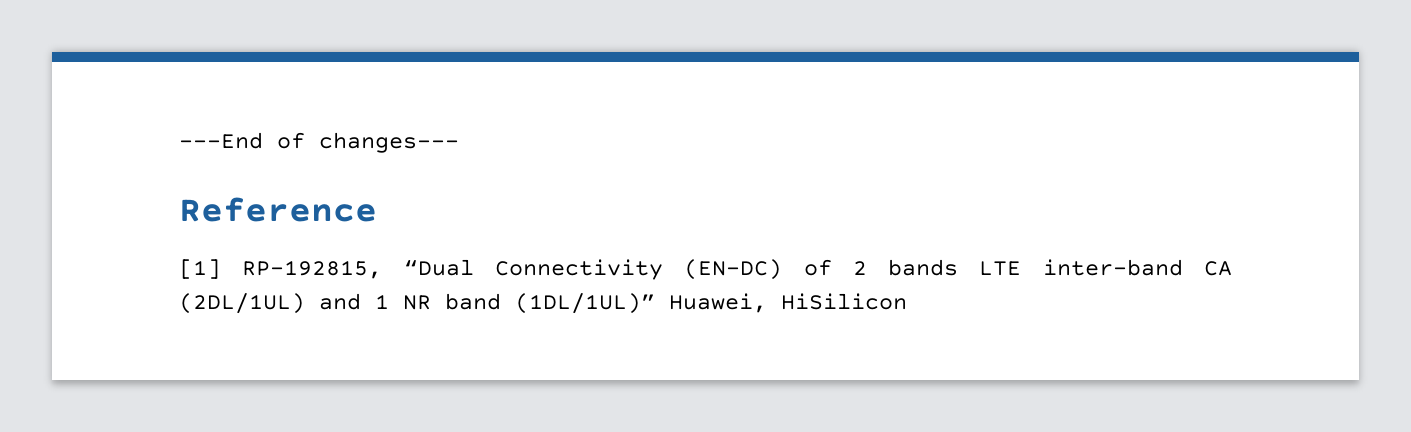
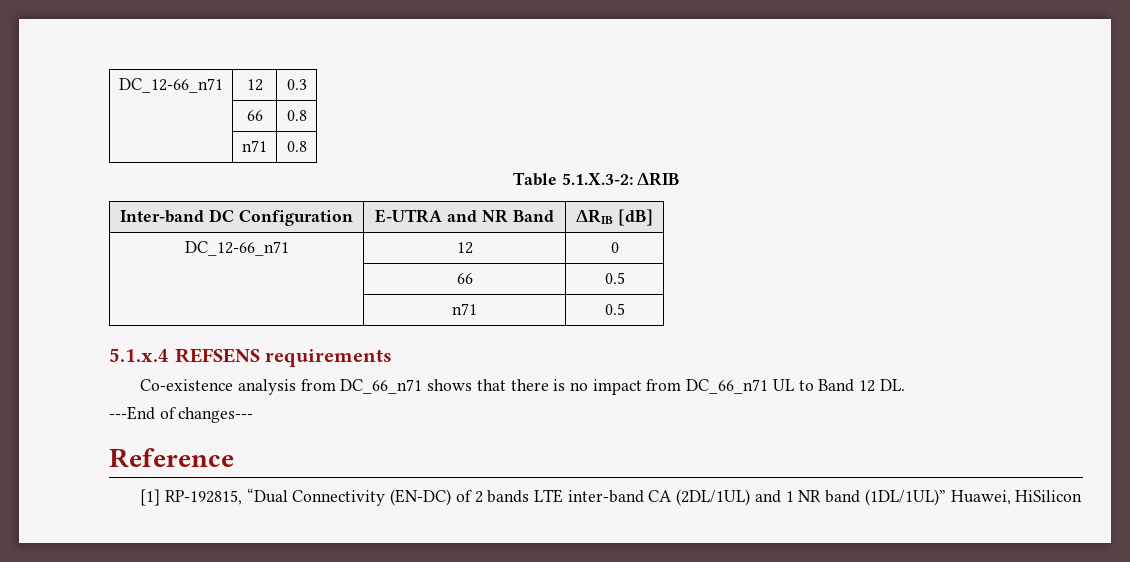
+ DC_12-66_n71 | 12 | 0.3
+ | 66 | 0.8
+ | n71 | 0.8
+ Table 5.1.X.3-2: ΔRIB
+ Inter-band DC Configuration | E-UTRA and NR Band | ΔRIB [dB]
+ DC_12-66_n71 | 12 | 0
+ | 66 | 0.5
+ | n71 | 0.5
+ 5.1.x.4 REFSENS requirements
+ Co-existence analysis from DC_66_n71 shows that there is no impact from DC_66_n71 UL to Band 12 DL.

